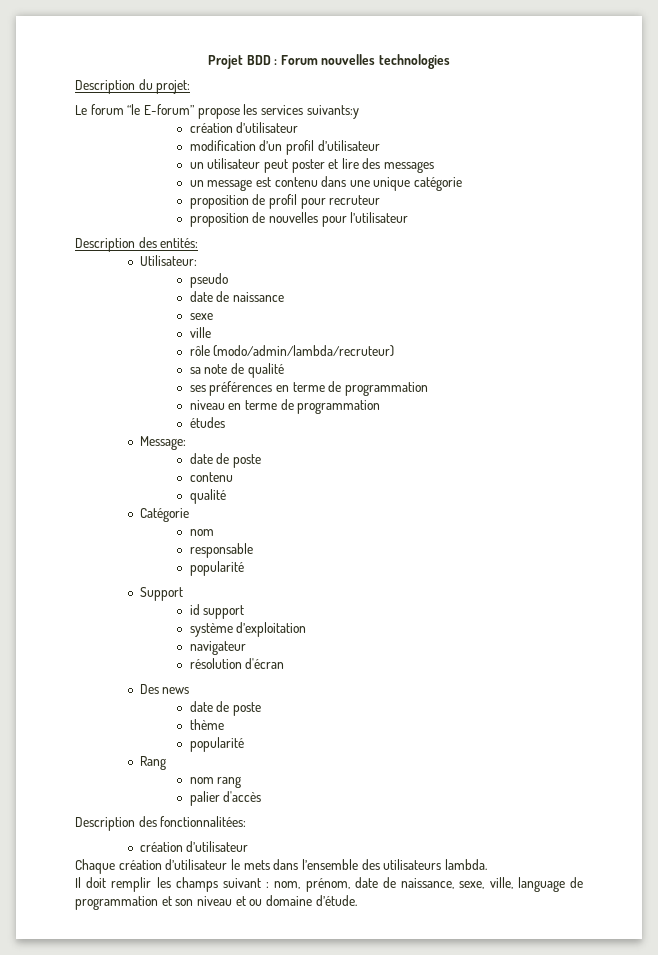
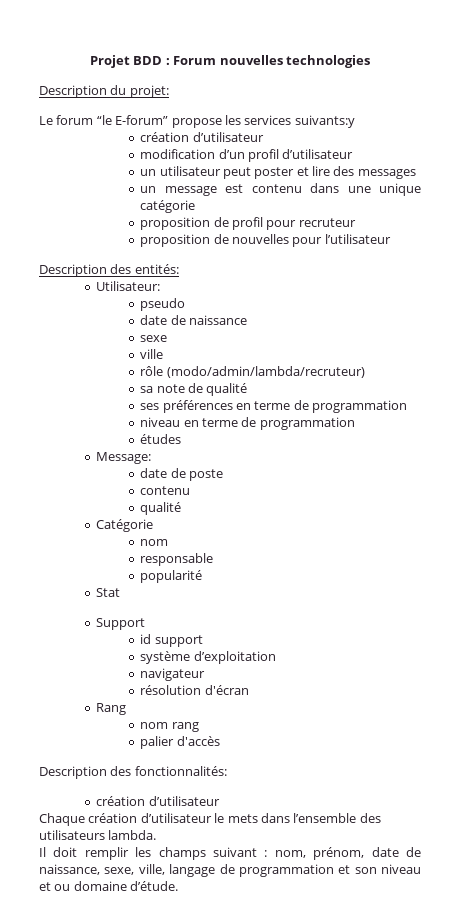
+ Stat
- Des news
- date de poste
- thème
- popularité
- Description des fonctionnalitées:
+ Description des fonctionnalités:
- Il doit remplir les champs suivant : nom, prénom, date de naissance, sexe, ville, language de programmation et son niveau et ou domaine d’étude.
+ Il doit remplir les champs suivant : nom, prénom, date de naissance, sexe, ville, langage de programmation et son niveau et ou domaine d’étude.

